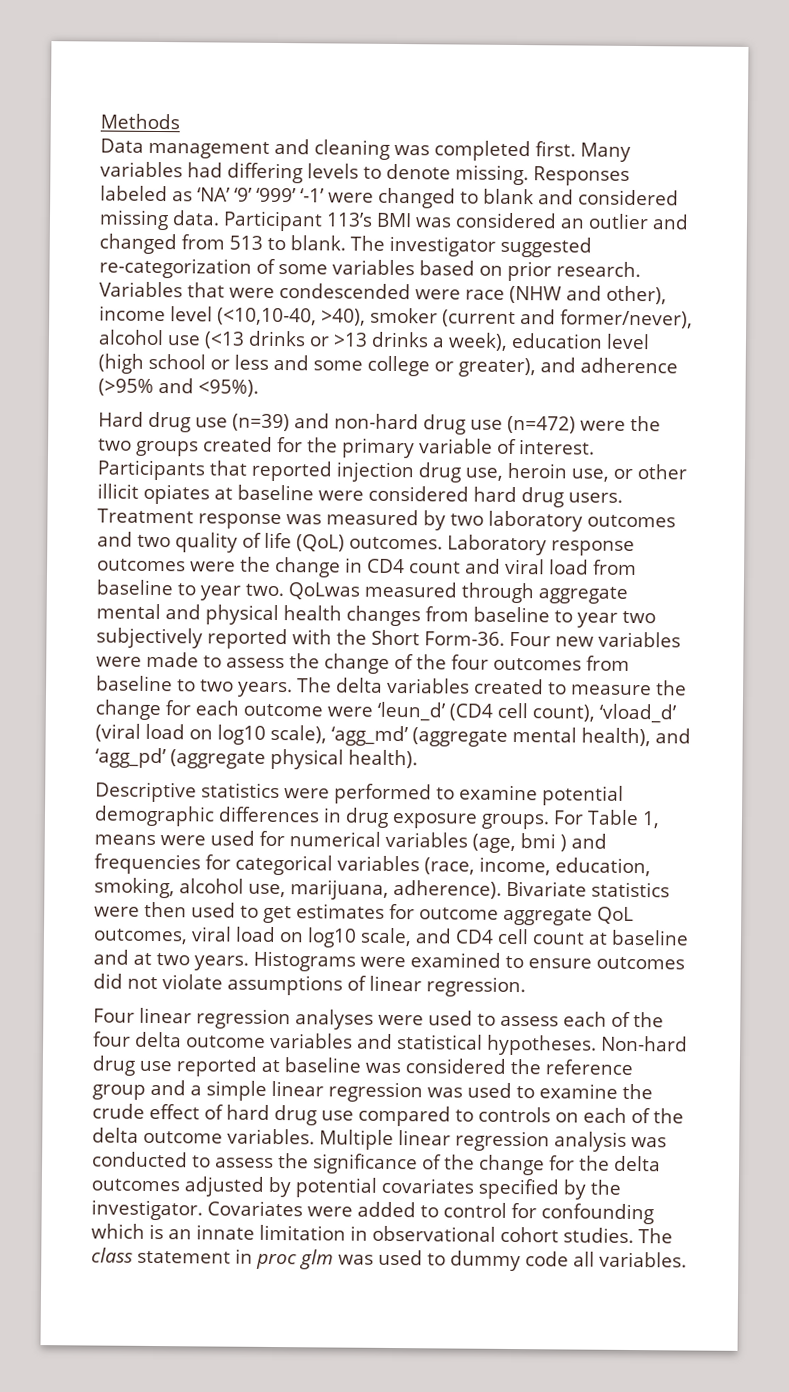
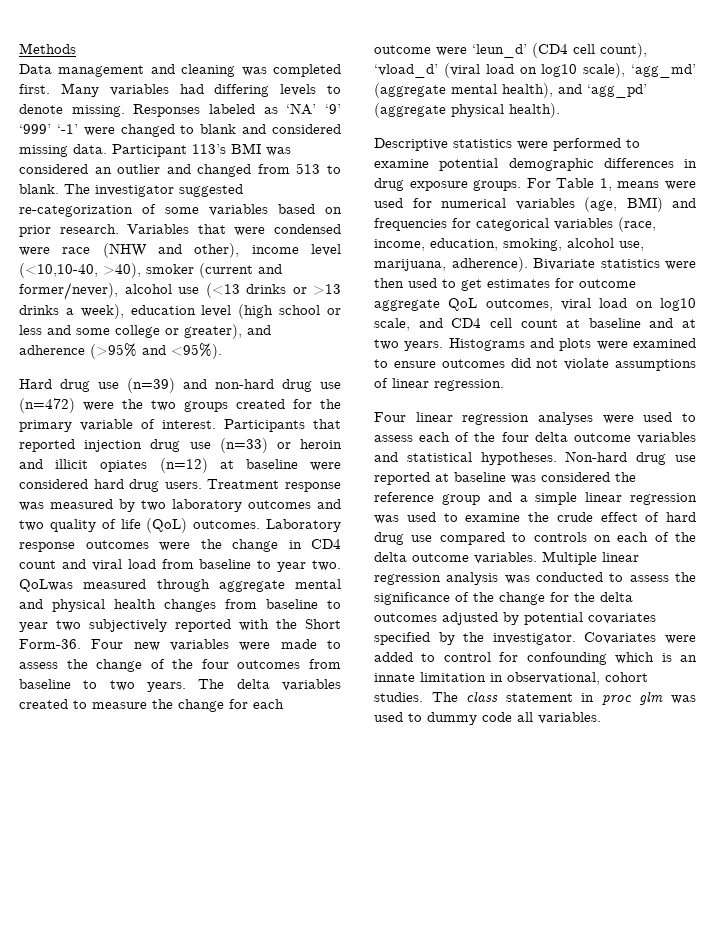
- Variables that were condescended were race (NHW and other), income level (<10,10-40, >40), smoker (current and former/never), alcohol use (<13 drinks or >13 drinks a week), education level (high school or less and some college or greater), and adherence (>95% and <95%).
+ Variables that were condensed were race (NHW and other), income level (<10,10-40, >40), smoker (current and former/never), alcohol use (<13 drinks or >13 drinks a week), education level (high school or less and some college or greater), and adherence (>95% and <95%).
- Participants that reported injection drug use, heroin use, or other illicit opiates at baseline were considered hard drug users.
+ Participants that reported injection drug use (n=33) or heroin and illicit opiates (n=12) at baseline were considered hard drug users.
- For Table 1, means were used for numerical variables (age, bmi ) and frequencies for categorical variables (race, income, education, smoking, alcohol use, marijuana, adherence).
+ For Table 1, means were used for numerical variables (age, BMI) and frequencies for categorical variables (race, income, education, smoking, alcohol use, marijuana, adherence).
- Histograms were examined to ensure outcomes did not violate assumptions of linear regression.
+ Histograms and plots were examined to ensure outcomes did not violate assumptions of linear regression.
- Covariates were added to control for confounding which is an innate limitation in observational cohort studies.
+ Covariates were added to control for confounding which is an innate limitation in observational, cohort studies.

